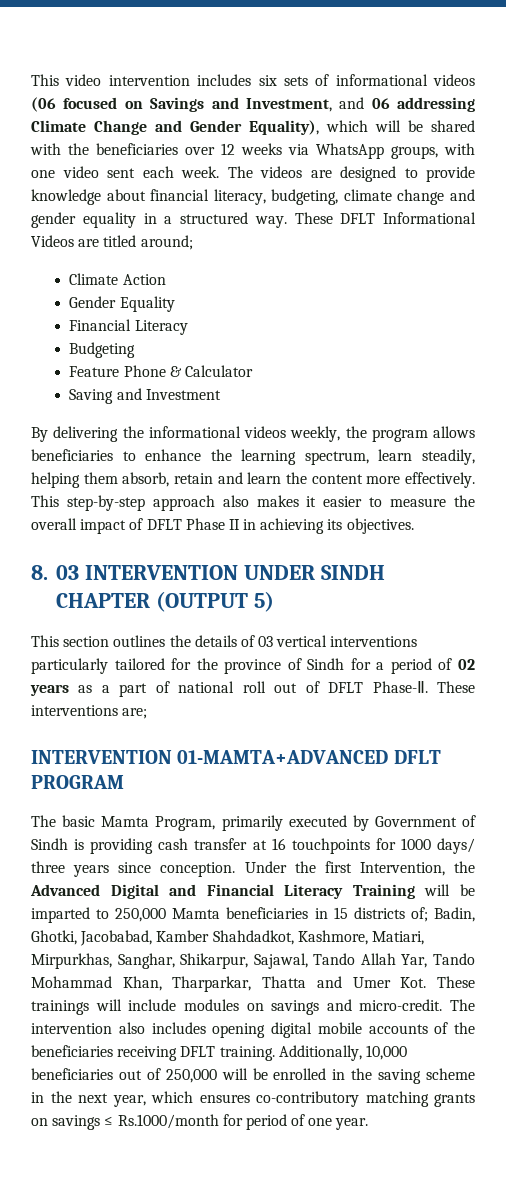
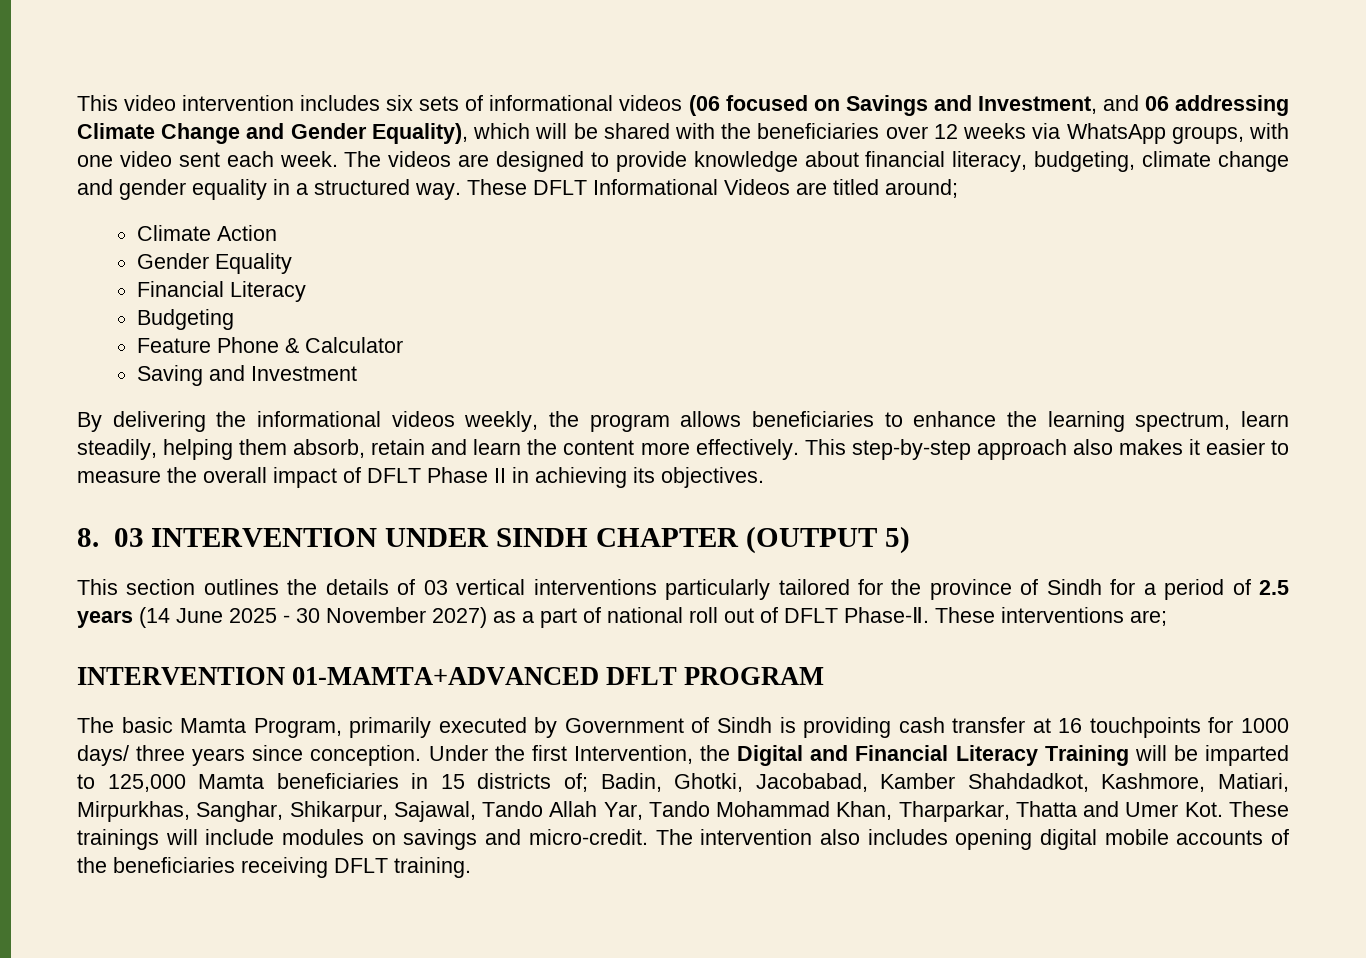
- This section outlines the details of 03 vertical interventions particularly tailored for the province of Sindh for a period of 02 years as a part of national roll out of DFLT Phase-Ⅱ.
+ This section outlines the details of 03 vertical interventions particularly tailored for the province of Sindh for a period of 2.5 years (14 June 2025 - 30 November 2027) as a part of national roll out of DFLT Phase-Ⅱ.
- Under the first Intervention, the Advanced Digital and Financial Literacy Training will be imparted to 250,000 Mamta beneficiaries in 15 districts of; Badin, Ghotki, Jacobabad, Kamber Shahdadkot, Kashmore, Matiari, Mirpurkhas, Sanghar, Shikarpur, Sajawal, Tando Allah Yar, Tando Mohammad Khan, Tharparkar, Thatta and Umer Kot. These trainings will include modules on savings and micro-credit.
+ Under the first Intervention, the Digital and Financial Literacy Training will be imparted to 125,000 Mamta beneficiaries in 15 districts of; Badin, Ghotki, Jacobabad, Kamber Shahdadkot, Kashmore, Matiari, Mirpurkhas, Sanghar, Shikarpur, Sajawal, Tando Allah Yar, Tando Mohammad Khan, Tharparkar, Thatta and Umer Kot. These trainings will include modules on savings and micro-credit.
- Additionally, 10,000 beneficiaries out of 250,000 will be enrolled in the saving scheme in the next year, which ensures co-contributory matching grants on savings ≤ Rs.1000/month for period of one year.

